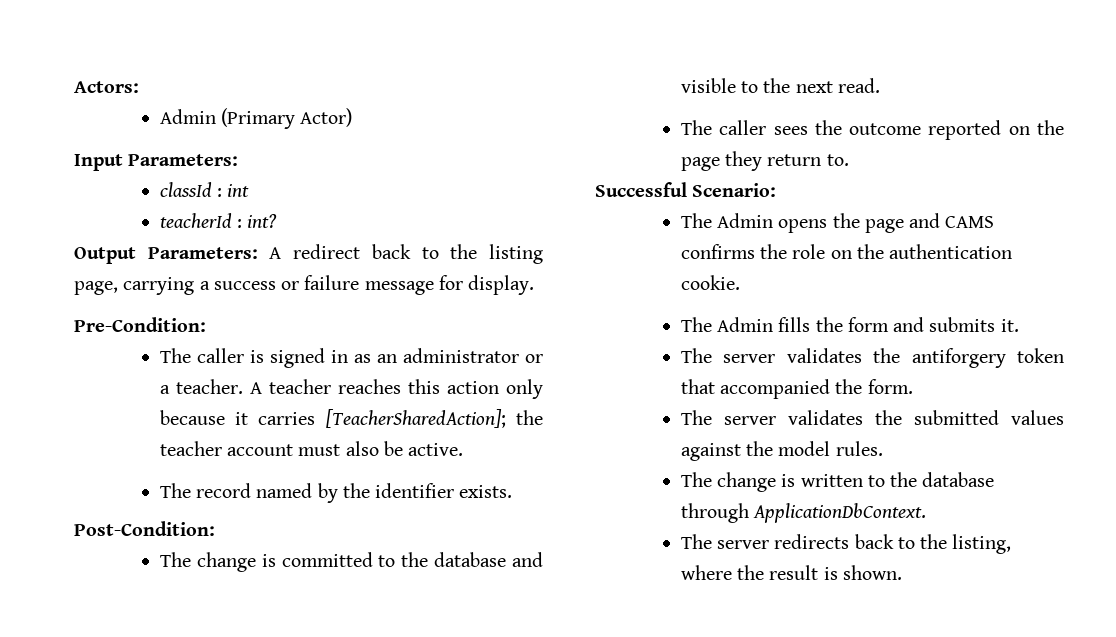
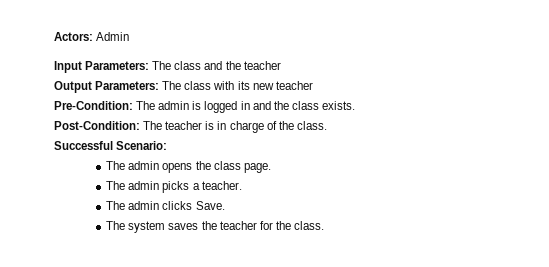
- Actors:
- Admin (Primary Actor)
+ Actors: Admin
- Input Parameters:
- classId : int
- teacherId : int?
- Output Parameters: A redirect back to the listing page, carrying a success or failure message for display.
- Pre-Condition:
- The caller is signed in as an administrator or a teacher. A teacher reaches this action only because it carries [TeacherSharedAction]; the teacher account must also be active.
- The record named by the identifier exists.
- Post-Condition:
- The change is committed to the database and visible to the next read.
- The caller sees the outcome reported on the page they return to.
+ Input Parameters: The class and the teacher
+ Output Parameters: The class with its new teacher
+ Pre-Condition: The admin is logged in and the class exists.
+ Post-Condition: The teacher is in charge of the class.
- The Admin opens the page and CAMS confirms the role on the authentication cookie.
- The Admin fills the form and submits it.
- The server validates the antiforgery token that accompanied the form.
- The server validates the submitted values against the model rules.
- The change is written to the database through ApplicationDbContext.
- The server redirects back to the listing, where the result is shown.
+ The admin opens the class page.
+ The admin picks a teacher.
+ The admin clicks Save.
+ The system saves the teacher for the class.

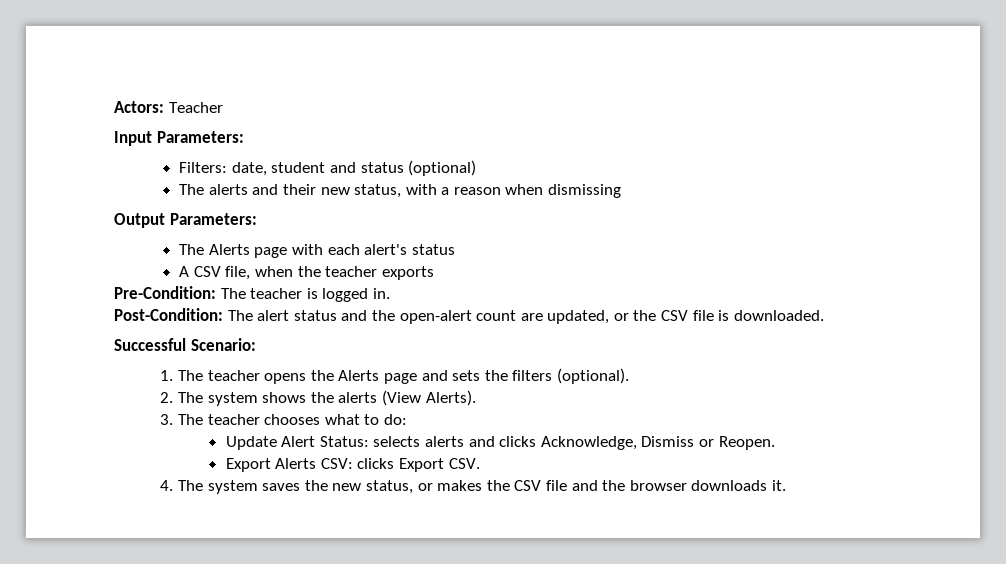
- Actors: Admin
+ Actors: Teacher
- Input Parameters: The class and the teacher
- Output Parameters: The class with its new teacher
+ Input Parameters:
+ Filters: date, student and status (optional)
+ The alerts and their new status, with a reason when dismissing
+ Output Parameters:
+ The Alerts page with each alert's status
+ A CSV file, when the teacher exports
- Pre-Condition: The admin is logged in and the class exists.
- Post-Condition: The teacher is in charge of the class.
+ Pre-Condition: The teacher is logged in.
+ Post-Condition: The alert status and the open-alert count are updated, or the CSV file is downloaded.
  Successful Scenario:
- The admin opens the class page.
- The admin picks a teacher.
- The admin clicks Save.
- The system saves the teacher for the class.
+ 1. The teacher opens the Alerts page and sets the filters (optional).
+ 2. The system shows the alerts (View Alerts).
+ 3. The teacher chooses what to do:
+ Update Alert Status: selects alerts and clicks Acknowledge, Dismiss or Reopen.
+ Export Alerts CSV: clicks Export CSV.
+ 4. The system saves the new status, or makes the CSV file and the browser downloads it.

